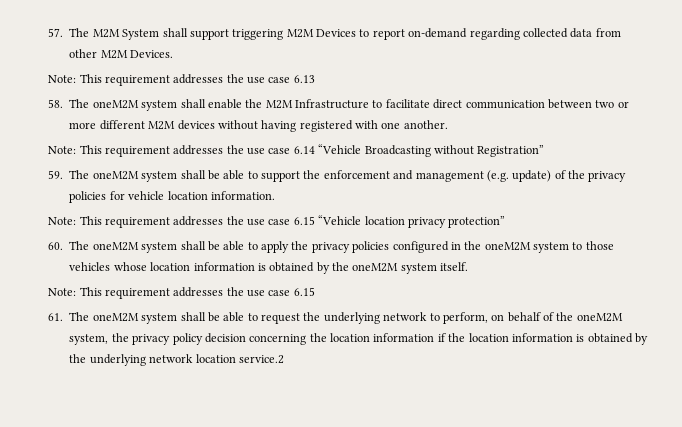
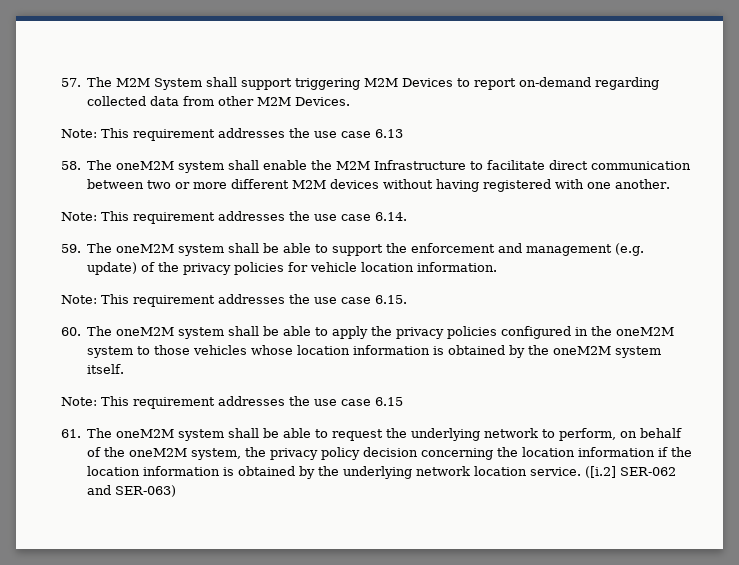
- Note: This requirement addresses the use case 6.14 “Vehicle Broadcasting without Registration”
+ Note: This requirement addresses the use case 6.14.
- Note: This requirement addresses the use case 6.15 “Vehicle location privacy protection”
+ Note: This requirement addresses the use case 6.15.
- 61. The oneM2M system shall be able to request the underlying network to perform, on behalf of the oneM2M system, the privacy policy decision concerning the location information if the location information is obtained by the underlying network location service.2
+ 61. The oneM2M system shall be able to request the underlying network to perform, on behalf of the oneM2M system, the privacy policy decision concerning the location information if the location information is obtained by the underlying network location service. ([i.2] SER-062 and SER-063)

